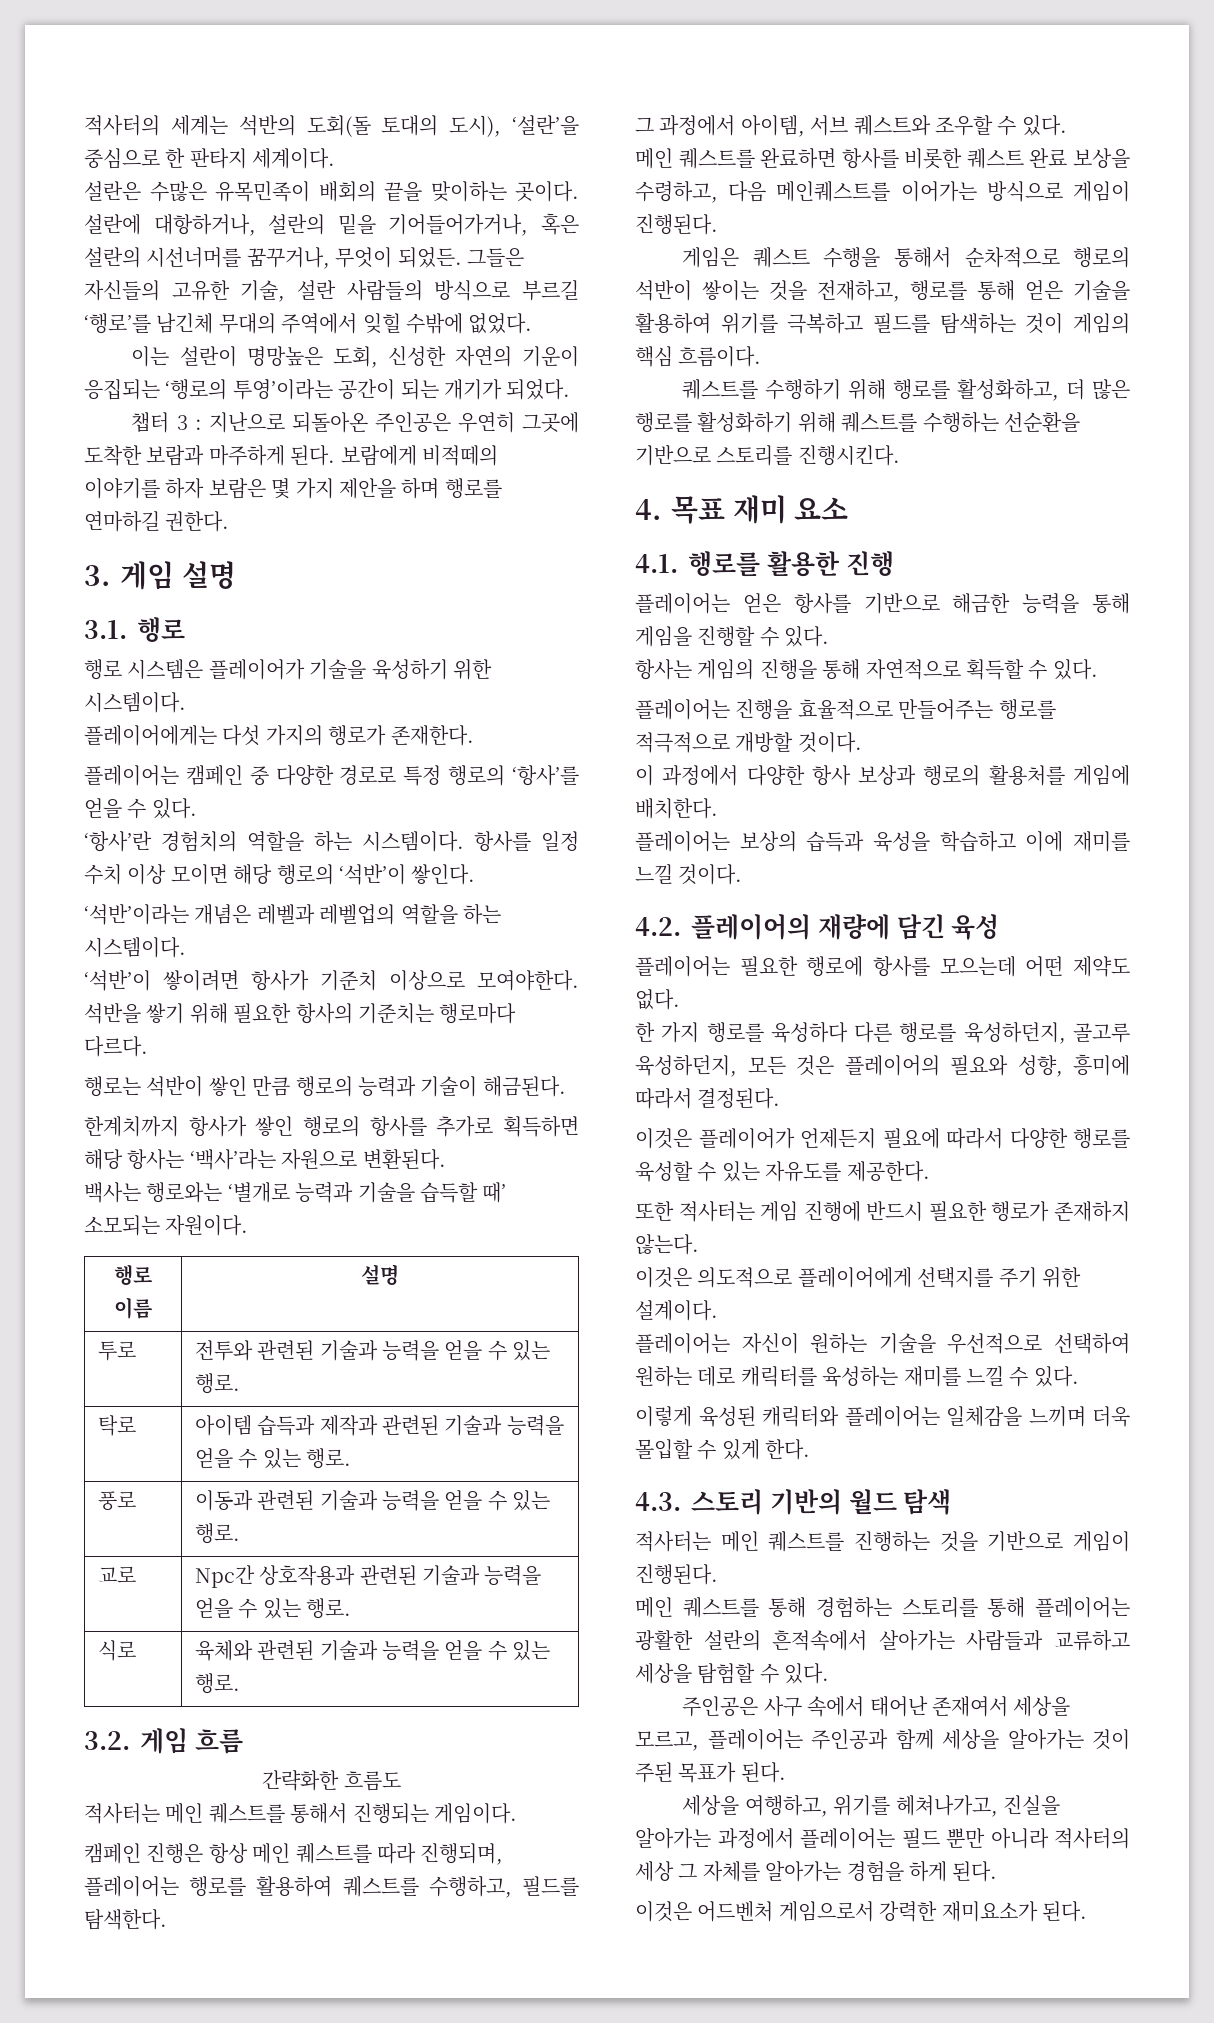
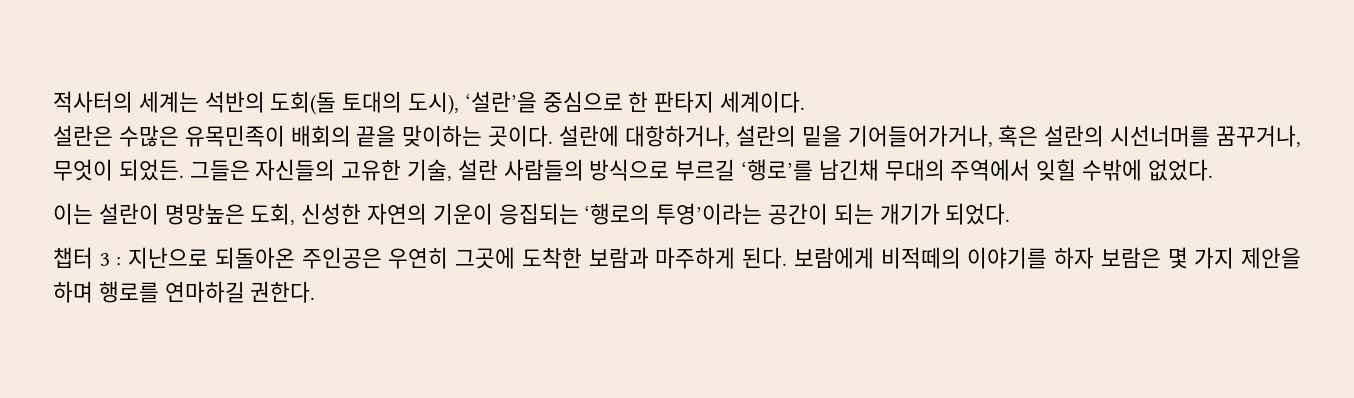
- 그들은 자신들의 고유한 기술, 설란 사람들의 방식으로 부르길 ‘행로’를 남긴체 무대의 주역에서 잊힐 수밖에 없었다.
+ 그들은 자신들의 고유한 기술, 설란 사람들의 방식으로 부르길 ‘행로’를 남긴채 무대의 주역에서 잊힐 수밖에 없었다.
- 3. 게임 설명
- 3.1. 행로
- 행로 시스템은 플레이어가 기술을 육성하기 위한 시스템이다.
- 플레이어에게는 다섯 가지의 행로가 존재한다.
- 플레이어는 캠페인 중 다양한 경로로 특정 행로의 ‘항사’를 얻을 수 있다.
- ‘항사’란 경험치의 역할을 하는 시스템이다. 항사를 일정 수치 이상 모이면 해당 행로의 ‘석반’이 쌓인다.
- ‘석반’이라는 개념은 레벨과 레벨업의 역할을 하는 시스템이다.
- ‘석반’이 쌓이려면 항사가 기준치 이상으로 모여야한다. 석반을 쌓기 위해 필요한 항사의 기준치는 행로마다 다르다.
- 행로는 석반이 쌓인 만큼 행로의 능력과 기술이 해금된다.
- 한계치까지 항사가 쌓인 행로의 항사를 추가로 획득하면 해당 항사는 ‘백사’라는 자원으로 변환된다.
- 백사는 행로와는 ‘별개로 능력과 기술을 습득할 때’ 소모되는 자원이다.
- 행로 이름 | 설명
- 투로 | 전투와 관련된 기술과 능력을 얻을 수 있는 행로.
- 탁로 | 아이템 습득과 제작과 관련된 기술과 능력을 얻을 수 있는 행로.
- 풍로 | 이동과 관련된 기술과 능력을 얻을 수 있는 행로.
- 교로 | Npc간 상호작용과 관련된 기술과 능력을 얻을 수 있는 행로.
- 식로 | 육체와 관련된 기술과 능력을 얻을 수 있는 행로.
- 3.2. 게임 흐름
- 간략화한 흐름도
- 적사터는 메인 퀘스트를 통해서 진행되는 게임이다.
- 캠페인 진행은 항상 메인 퀘스트를 따라 진행되며, 플레이어는 행로를 활용하여 퀘스트를 수행하고, 필드를 탐색한다.
- 그 과정에서 아이템, 서브 퀘스트와 조우할 수 있다.
- 메인 퀘스트를 완료하면 항사를 비롯한 퀘스트 완료 보상을 수령하고, 다음 메인퀘스트를 이어가는 방식으로 게임이 진행된다.
- 게임은 퀘스트 수행을 통해서 순차적으로 행로의 석반이 쌓이는 것을 전재하고, 행로를 통해 얻은 기술을 활용하여 위기를 극복하고 필드를 탐색하는 것이 게임의 핵심 흐름이다.
- 퀘스트를 수행하기 위해 행로를 활성화하고, 더 많은 행로를 활성화하기 위해 퀘스트를 수행하는 선순환을 기반으로 스토리를 진행시킨다.
- 4. 목표 재미 요소
- 4.1. 행로를 활용한 진행
- 플레이어는 얻은 항사를 기반으로 해금한 능력을 통해 게임을 진행할 수 있다.
- 항사는 게임의 진행을 통해 자연적으로 획득할 수 있다.
- 플레이어는 진행을 효율적으로 만들어주는 행로를 적극적으로 개방할 것이다.
- 이 과정에서 다양한 항사 보상과 행로의 활용처를 게임에 배치한다.
- 플레이어는 보상의 습득과 육성을 학습하고 이에 재미를 느낄 것이다.
- 4.2. 플레이어의 재량에 담긴 육성
- 플레이어는 필요한 행로에 항사를 모으는데 어떤 제약도 없다.
- 한 가지 행로를 육성하다 다른 행로를 육성하던지, 골고루 육성하던지, 모든 것은 플레이어의 필요와 성향, 흥미에 따라서 결정된다.
- 이것은 플레이어가 언제든지 필요에 따라서 다양한 행로를 육성할 수 있는 자유도를 제공한다.
- 또한 적사터는 게임 진행에 반드시 필요한 행로가 존재하지 않는다.
- 이것은 의도적으로 플레이어에게 선택지를 주기 위한 설계이다.
- 플레이어는 자신이 원하는 기술을 우선적으로 선택하여 원하는 데로 캐릭터를 육성하는 재미를 느낄 수 있다.
- 이렇게 육성된 캐릭터와 플레이어는 일체감을 느끼며 더욱 몰입할 수 있게 한다.
- 4.3. 스토리 기반의 월드 탐색
- 적사터는 메인 퀘스트를 진행하는 것을 기반으로 게임이 진행된다.
- 메인 퀘스트를 통해 경험하는 스토리를 통해 플레이어는 광활한 설란의 흔적속에서 살아가는 사람들과 교류하고 세상을 탐험할 수 있다.
- 주인공은 사구 속에서 태어난 존재여서 세상을 모르고, 플레이어는 주인공과 함께 세상을 알아가는 것이 주된 목표가 된다.
- 세상을 여행하고, 위기를 헤쳐나가고, 진실을 알아가는 과정에서 플레이어는 필드 뿐만 아니라 적사터의 세상 그 자체를 알아가는 경험을 하게 된다.
- 이것은 어드벤처 게임으로서 강력한 재미요소가 된다.

